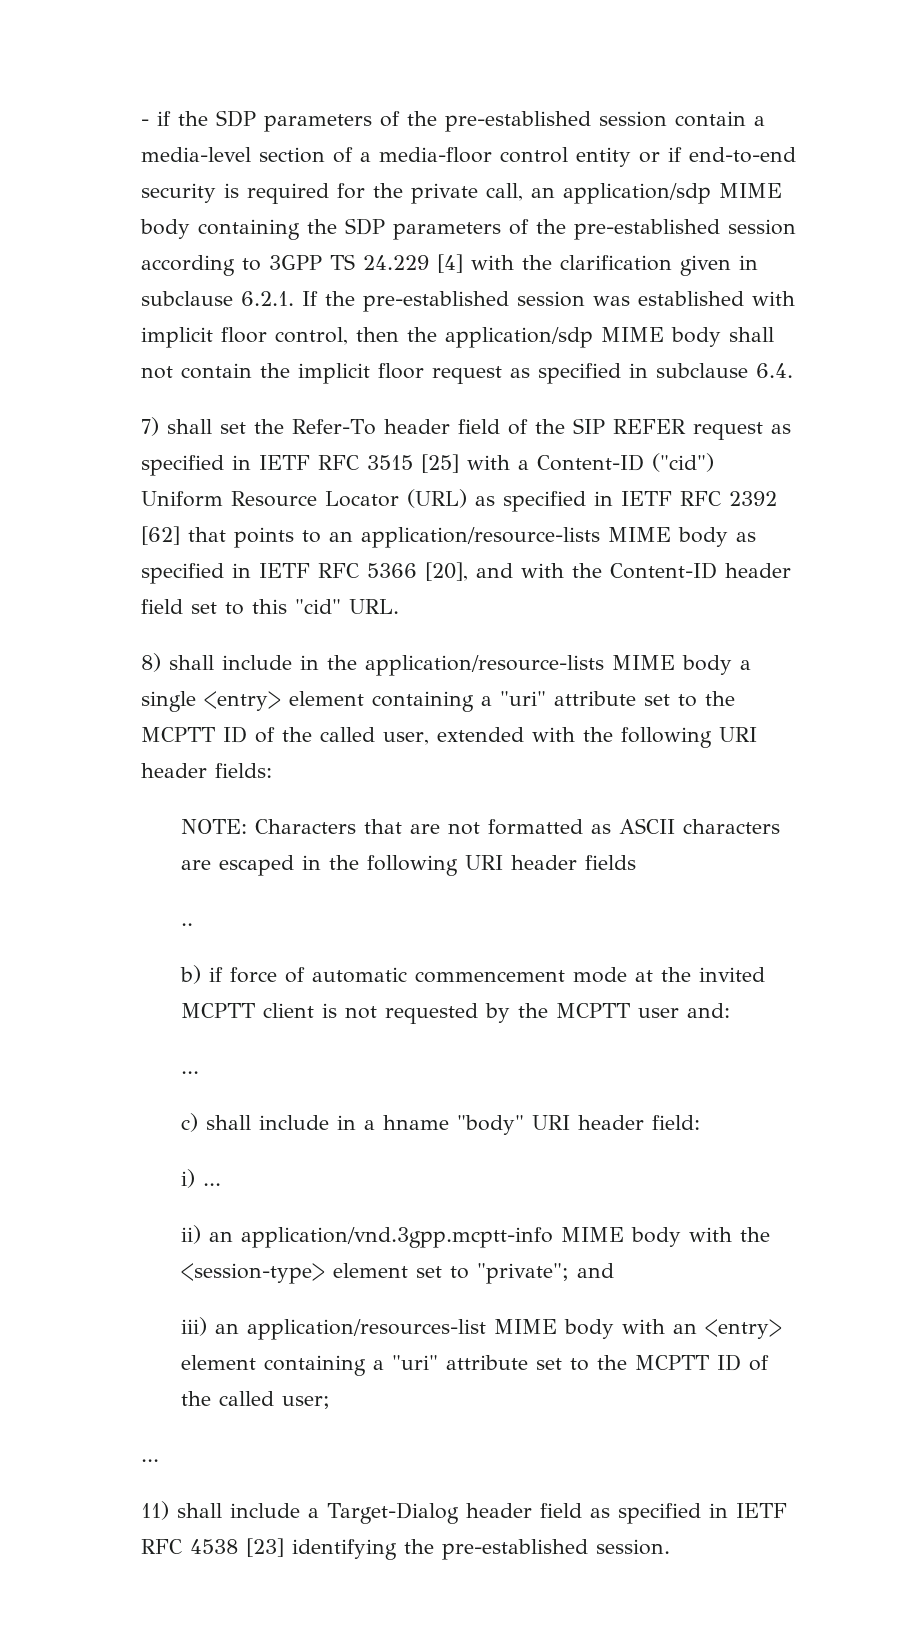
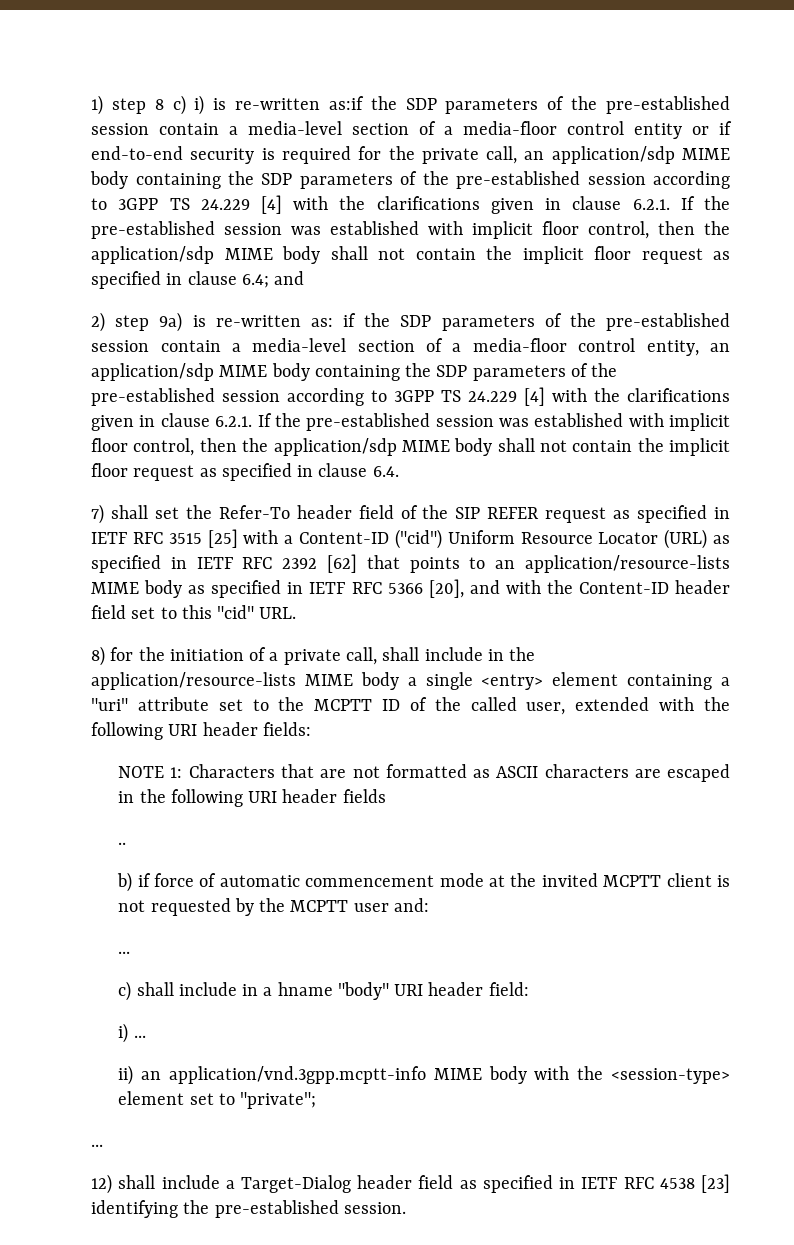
- - if the SDP parameters of the pre-established session contain a media-level section of a media-floor control entity or if end-to-end security is required for the private call, an application/sdp MIME body containing the SDP parameters of the pre-established session according to 3GPP TS 24.229 [4] with the clarification given in subclause 6.2.1. If the pre-established session was established with implicit floor control, then the application/sdp MIME body shall not contain the implicit floor request as specified in subclause 6.4.
+ 1) step 8 c) i) is re-written as:if the SDP parameters of the pre-established session contain a media-level section of a media-floor control entity or if end-to-end security is required for the private call, an application/sdp MIME body containing the SDP parameters of the pre-established session according to 3GPP TS 24.229 [4] with the clarifications given in clause 6.2.1. If the pre-established session was established with implicit floor control, then the application/sdp MIME body shall not contain the implicit floor request as specified in clause 6.4; and
+ 2) step 9a) is re-written as: if the SDP parameters of the pre-established session contain a media-level section of a media-floor control entity, an application/sdp MIME body containing the SDP parameters of the pre-established session according to 3GPP TS 24.229 [4] with the clarifications given in clause 6.2.1. If the pre-established session was established with implicit floor control, then the application/sdp MIME body shall not contain the implicit floor request as specified in clause 6.4.
- 8) shall include in the application/resource-lists MIME body a single <entry> element containing a "uri" attribute set to the MCPTT ID of the called user, extended with the following URI header fields:
+ 8) for the initiation of a private call, shall include in the application/resource-lists MIME body a single <entry> element containing a "uri" attribute set to the MCPTT ID of the called user, extended with the following URI header fields:
- NOTE: Characters that are not formatted as ASCII characters are escaped in the following URI header fields
+ NOTE 1: Characters that are not formatted as ASCII characters are escaped in the following URI header fields
- ii) an application/vnd.3gpp.mcptt-info MIME body with the <session-type> element set to "private"; and
- iii) an application/resources-list MIME body with an <entry> element containing a "uri" attribute set to the MCPTT ID of the called user;
+ ii) an application/vnd.3gpp.mcptt-info MIME body with the <session-type> element set to "private";
  ...
- 11) shall include a Target-Dialog header field as specified in IETF RFC 4538 [23] identifying the pre-established session.
+ 12) shall include a Target-Dialog header field as specified in IETF RFC 4538 [23] identifying the pre-established session.

